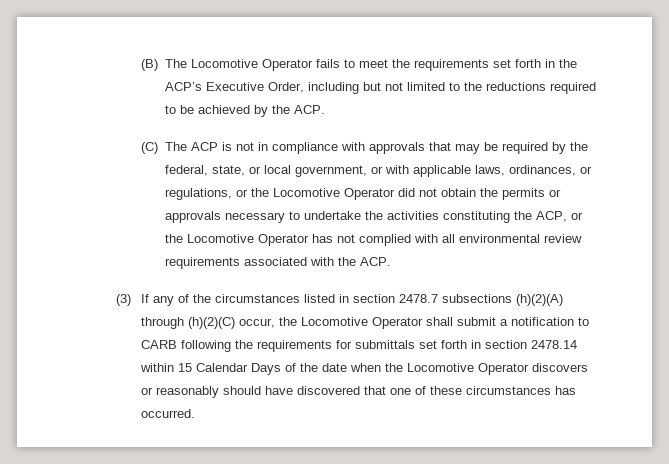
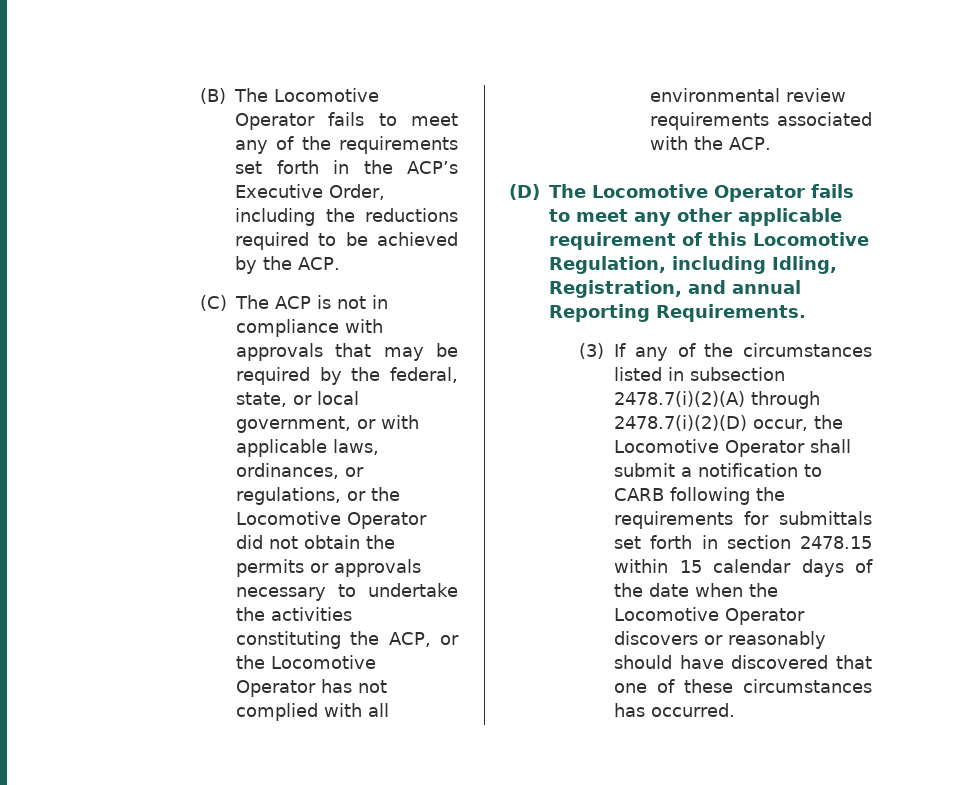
- (B) The Locomotive Operator fails to meet the requirements set forth in the ACP’s Executive Order, including but not limited to the reductions required to be achieved by the ACP.
+ (B) The Locomotive Operator fails to meet any of the requirements set forth in the ACP’s Executive Order, including the reductions required to be achieved by the ACP.
+ (D) The Locomotive Operator fails to meet any other applicable requirement of this Locomotive Regulation, including Idling, Registration, and annual Reporting Requirements.
- (3) If any of the circumstances listed in section 2478.7 subsections (h)(2)(A) through (h)(2)(C) occur, the Locomotive Operator shall submit a notification to CARB following the requirements for submittals set forth in section 2478.14 within 15 Calendar Days of the date when the Locomotive Operator discovers or reasonably should have discovered that one of these circumstances has occurred.
+ (3) If any of the circumstances listed in subsection 2478.7(i)(2)(A) through 2478.7(i)(2)(D) occur, the Locomotive Operator shall submit a notification to CARB following the requirements for submittals set forth in section 2478.15 within 15 calendar days of the date when the Locomotive Operator discovers or reasonably should have discovered that one of these circumstances has occurred.

